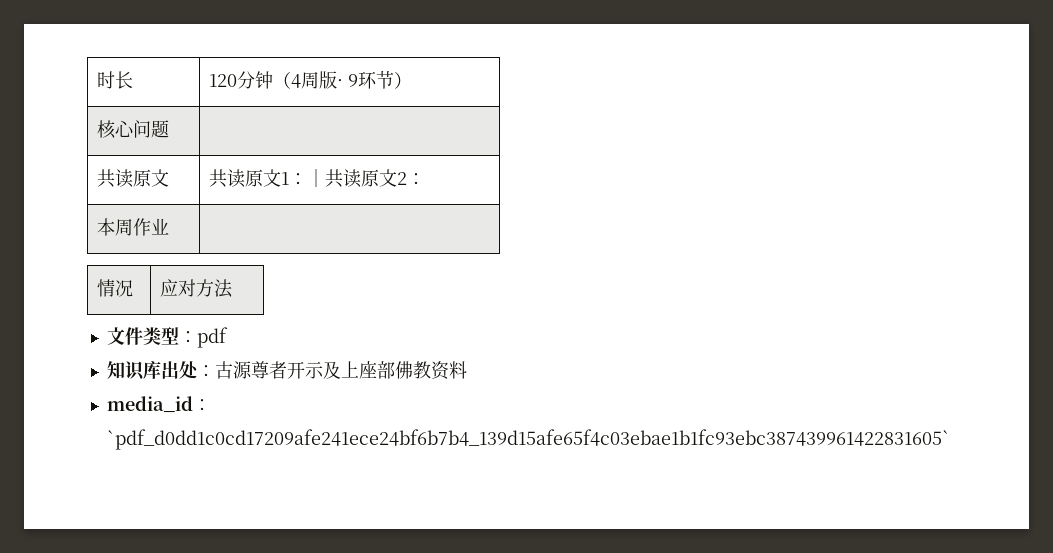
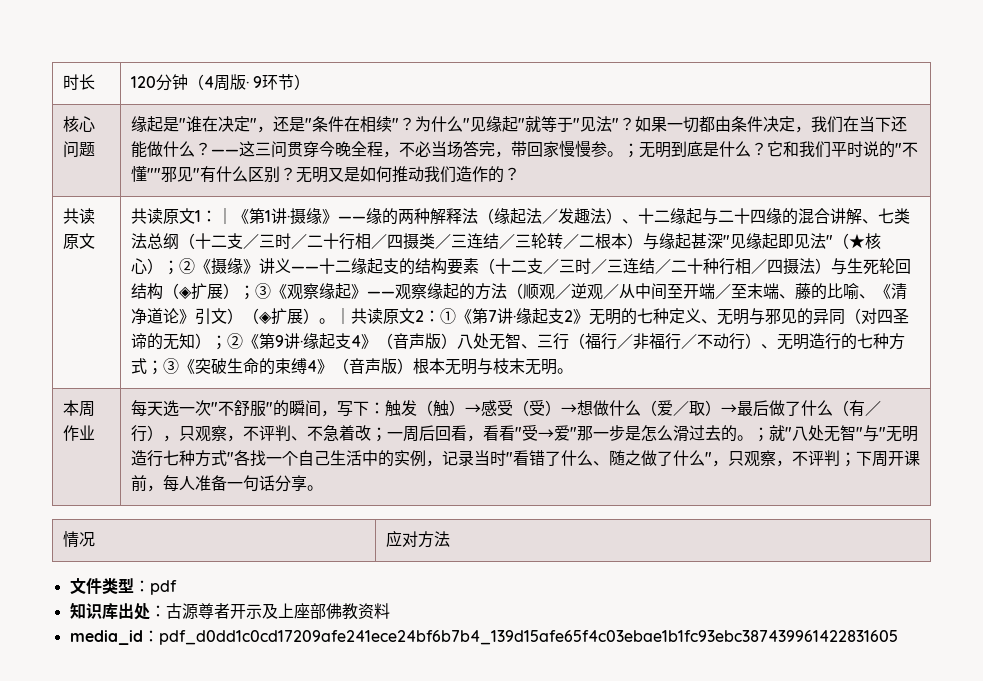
+ 缘起是"谁在决定"，还是"条件在相续"？为什么"见缘起"就等于"见法"？如果一切都由条件决定，我们在当下还能做什么？——这三问贯穿今晚全程，不必当场答完，带回家慢慢参。；无明到底是什么？它和我们平时说的"不懂""邪见"有什么区别？无明又是如何推动我们造作的？
- 共读原文1：｜共读原文2：
- 本周作业 |
+ 共读原文1：｜《第1讲·摄缘》——缘的两种解释法（缘起法／发趣法）、十二缘起与二十四缘的混合讲解、七类法总纲（十二支／三时／二十行相／四摄类／三连结／三轮转／二根本）与缘起甚深"见缘起即见法"（★核心）；②《摄缘》讲义——十二缘起支的结构要素（十二支／三时／三连结／二十种行相／四摄法）与生死轮回结构（◈扩展）；③《观察缘起》——观察缘起的方法（顺观／逆观／从中间至开端／至末端、藤的比喻、《清净道论》引文）（◈扩展）。｜共读原文2：①《第7讲·缘起支2》无明的七种定义、无明与邪见的异同（对四圣谛的无知）；②《第9讲·缘起支4》（音声版）八处无智、三行（福行／非福行／不动行）、无明造行的七种方式；③《突破生命的束缚4》（音声版）根本无明与枝末无明。
+ 本周作业 | 每天选一次"不舒服"的瞬间，写下：触发（触）→感受（受）→想做什么（爱／取）→最后做了什么（有／行），只观察，不评判、不急着改；一周后回看，看看"受→爱"那一步是怎么滑过去的。；就"八处无智"与"无明造行七种方式"各找一个自己生活中的实例，记录当时"看错了什么、随之做了什么"，只观察，不评判；下周开课前，每人准备一句话分享。
- media_id：`pdf_d0dd1c0cd17209afe241ece24bf6b7b4_139d15afe65f4c03ebae1b1fc93ebc387439961422831605`
+ media_id：pdf_d0dd1c0cd17209afe241ece24bf6b7b4_139d15afe65f4c03ebae1b1fc93ebc387439961422831605

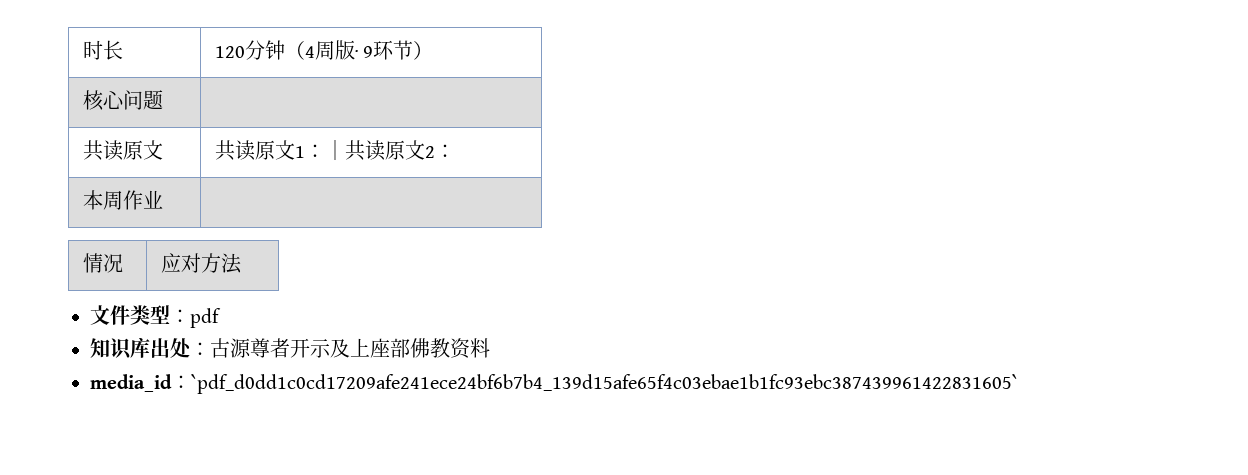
- 缘起是"谁在决定"，还是"条件在相续"？为什么"见缘起"就等于"见法"？如果一切都由条件决定，我们在当下还能做什么？——这三问贯穿今晚全程，不必当场答完，带回家慢慢参。；无明到底是什么？它和我们平时说的"不懂""邪见"有什么区别？无明又是如何推动我们造作的？
- 共读原文1：｜《第1讲·摄缘》——缘的两种解释法（缘起法／发趣法）、十二缘起与二十四缘的混合讲解、七类法总纲（十二支／三时／二十行相／四摄类／三连结／三轮转／二根本）与缘起甚深"见缘起即见法"（★核心）；②《摄缘》讲义——十二缘起支的结构要素（十二支／三时／三连结／二十种行相／四摄法）与生死轮回结构（◈扩展）；③《观察缘起》——观察缘起的方法（顺观／逆观／从中间至开端／至末端、藤的比喻、《清净道论》引文）（◈扩展）。｜共读原文2：①《第7讲·缘起支2》无明的七种定义、无明与邪见的异同（对四圣谛的无知）；②《第9讲·缘起支4》（音声版）八处无智、三行（福行／非福行／不动行）、无明造行的七种方式；③《突破生命的束缚4》（音声版）根本无明与枝末无明。
- 本周作业 | 每天选一次"不舒服"的瞬间，写下：触发（触）→感受（受）→想做什么（爱／取）→最后做了什么（有／行），只观察，不评判、不急着改；一周后回看，看看"受→爱"那一步是怎么滑过去的。；就"八处无智"与"无明造行七种方式"各找一个自己生活中的实例，记录当时"看错了什么、随之做了什么"，只观察，不评判；下周开课前，每人准备一句话分享。
+ 共读原文1：｜共读原文2：
+ 本周作业 |
- media_id：pdf_d0dd1c0cd17209afe241ece24bf6b7b4_139d15afe65f4c03ebae1b1fc93ebc387439961422831605
+ media_id：`pdf_d0dd1c0cd17209afe241ece24bf6b7b4_139d15afe65f4c03ebae1b1fc93ebc387439961422831605`

